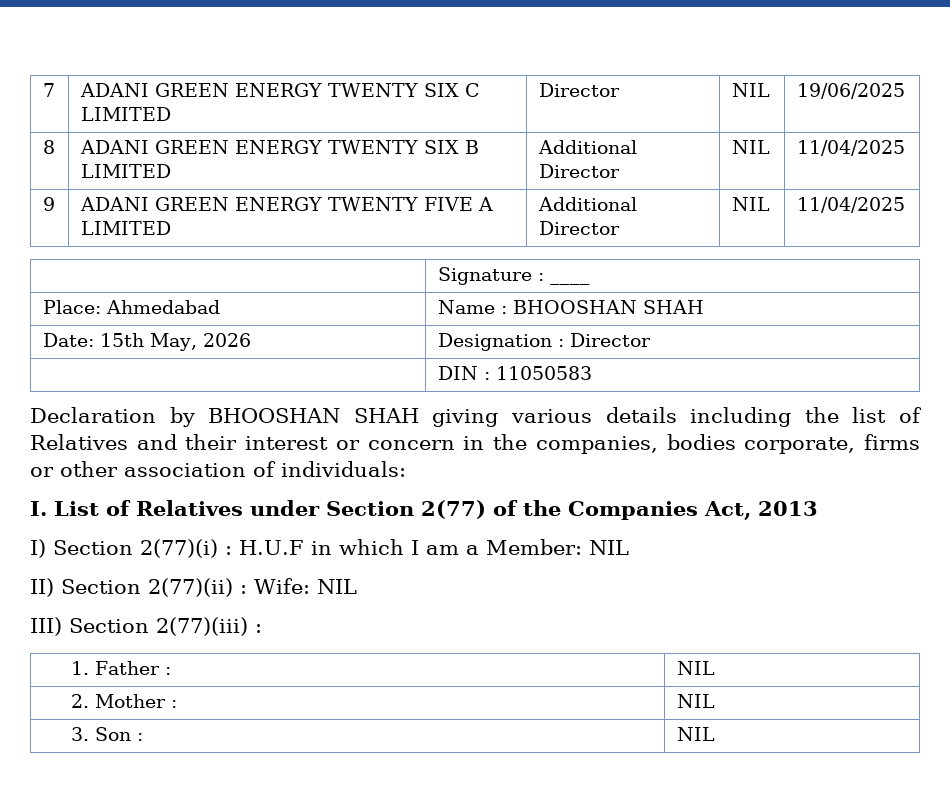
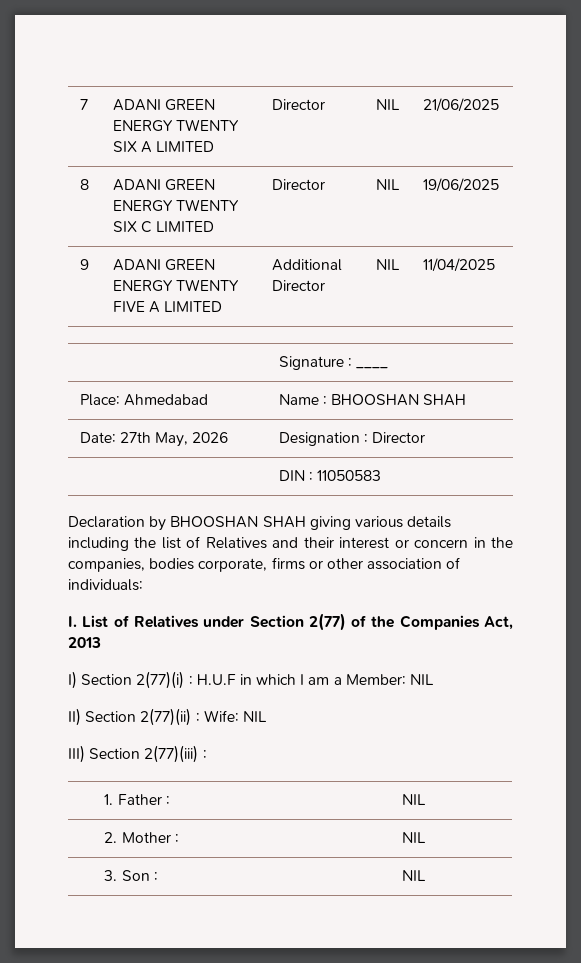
- 7 | ADANI GREEN ENERGY TWENTY SIX C LIMITED | Director | NIL | 19/06/2025
+ 7 | ADANI GREEN ENERGY TWENTY SIX A LIMITED | Director | NIL | 21/06/2025
+ 8 | ADANI GREEN ENERGY TWENTY SIX C LIMITED | Director | NIL | 19/06/2025
- 8 | ADANI GREEN ENERGY TWENTY SIX B LIMITED | Additional Director | NIL | 11/04/2025
- Date: 15th May, 2026 | Designation : Director
+ Date: 27th May, 2026 | Designation : Director

